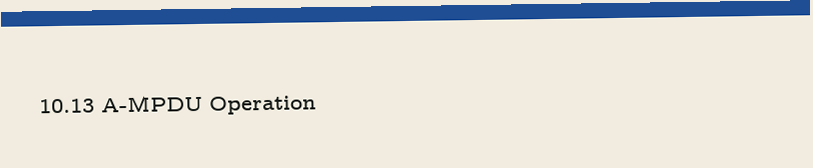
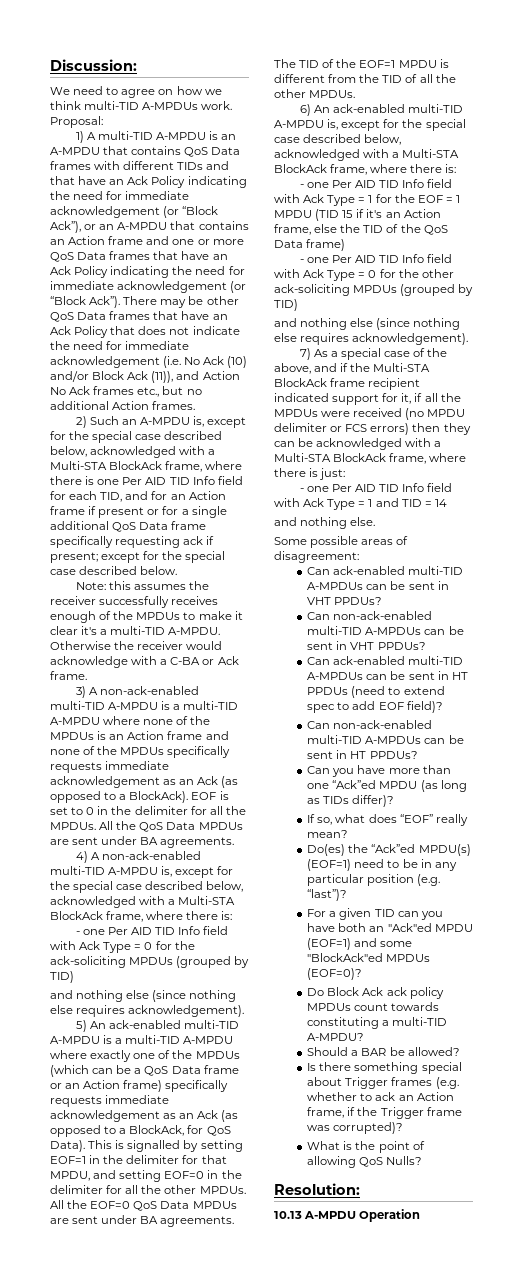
+ Discussion:
+ We need to agree on how we think multi-TID A-MPDUs work. Proposal:
+ 1) A multi-TID A-MPDU is an A-MPDU that contains QoS Data frames with different TIDs and that have an Ack Policy indicating the need for immediate acknowledgement (or “Block Ack”), or an A-MPDU that contains an Action frame and one or more QoS Data frames that have an Ack Policy indicating the need for immediate acknowledgement (or “Block Ack”). There may be other QoS Data frames that have an Ack Policy that does not indicate the need for immediate acknowledgement (i.e. No Ack (10) and/or Block Ack (11)), and Action No Ack frames etc., but no additional Action frames.
+ 2) Such an A-MPDU is, except for the special case described below, acknowledged with a Multi-STA BlockAck frame, where there is one Per AID TID Info field for each TID, and for an Action frame if present or for a single additional QoS Data frame specifically requesting ack if present; except for the special case described below.
+ Note: this assumes the receiver successfully receives enough of the MPDUs to make it clear it's a multi-TID A-MPDU. Otherwise the receiver would acknowledge with a C-BA or Ack frame.
+ 3) A non-ack-enabled multi-TID A-MPDU is a multi-TID A-MPDU where none of the MPDUs is an Action frame and none of the MPDUs specifically requests immediate acknowledgement as an Ack (as opposed to a BlockAck). EOF is set to 0 in the delimiter for all the MPDUs. All the QoS Data MPDUs are sent under BA agreements.
+ 4) A non-ack-enabled multi-TID A-MPDU is, except for the special case described below, acknowledged with a Multi-STA BlockAck frame, where there is:
+ - one Per AID TID Info field with Ack Type = 0 for the ack-soliciting MPDUs (grouped by TID)
+ and nothing else (since nothing else requires acknowledgement).
+ 5) An ack-enabled multi-TID A-MPDU is a multi-TID A-MPDU where exactly one of the MPDUs (which can be a QoS Data frame or an Action frame) specifically requests immediate acknowledgement as an Ack (as opposed to a BlockAck, for QoS Data). This is signalled by setting EOF=1 in the delimiter for that MPDU, and setting EOF=0 in the delimiter for all the other MPDUs. All the EOF=0 QoS Data MPDUs are sent under BA agreements. The TID of the EOF=1 MPDU is different from the TID of all the other MPDUs.
+ 6) An ack-enabled multi-TID A-MPDU is, except for the special case described below, acknowledged with a Multi-STA BlockAck frame, where there is:
+ - one Per AID TID Info field with Ack Type = 1 for the EOF = 1 MPDU (TID 15 if it's an Action frame, else the TID of the QoS Data frame)
+ - one Per AID TID Info field with Ack Type = 0 for the other ack-soliciting MPDUs (grouped by TID)
+ and nothing else (since nothing else requires acknowledgement).
+ 7) As a special case of the above, and if the Multi-STA BlockAck frame recipient indicated support for it, if all the MPDUs were received (no MPDU delimiter or FCS errors) then they can be acknowledged with a Multi-STA BlockAck frame, where there is just:
+ - one Per AID TID Info field with Ack Type = 1 and TID = 14
+ and nothing else.
+ Some possible areas of disagreement:
+ Can ack-enabled multi-TID A-MPDUs can be sent in VHT PPDUs?
+ Can non-ack-enabled multi-TID A-MPDUs can be sent in VHT PPDUs?
+ Can ack-enabled multi-TID A-MPDUs can be sent in HT PPDUs (need to extend spec to add EOF field)?
+ Can non-ack-enabled multi-TID A-MPDUs can be sent in HT PPDUs?
+ Can you have more than one “Ack”ed MPDU (as long as TIDs differ)?
+ If so, what does “EOF” really mean?
+ Do(es) the “Ack”ed MPDU(s) (EOF=1) need to be in any particular position (e.g. “last”)?
+ For a given TID can you have both an "Ack"ed MPDU (EOF=1) and some "BlockAck"ed MPDUs (EOF=0)?
+ Do Block Ack ack policy MPDUs count towards constituting a multi-TID A-MPDU?
+ Should a BAR be allowed?
+ Is there something special about Trigger frames (e.g. whether to ack an Action frame, if the Trigger frame was corrupted)?
+ What is the point of allowing QoS Nulls?
+ Resolution:

